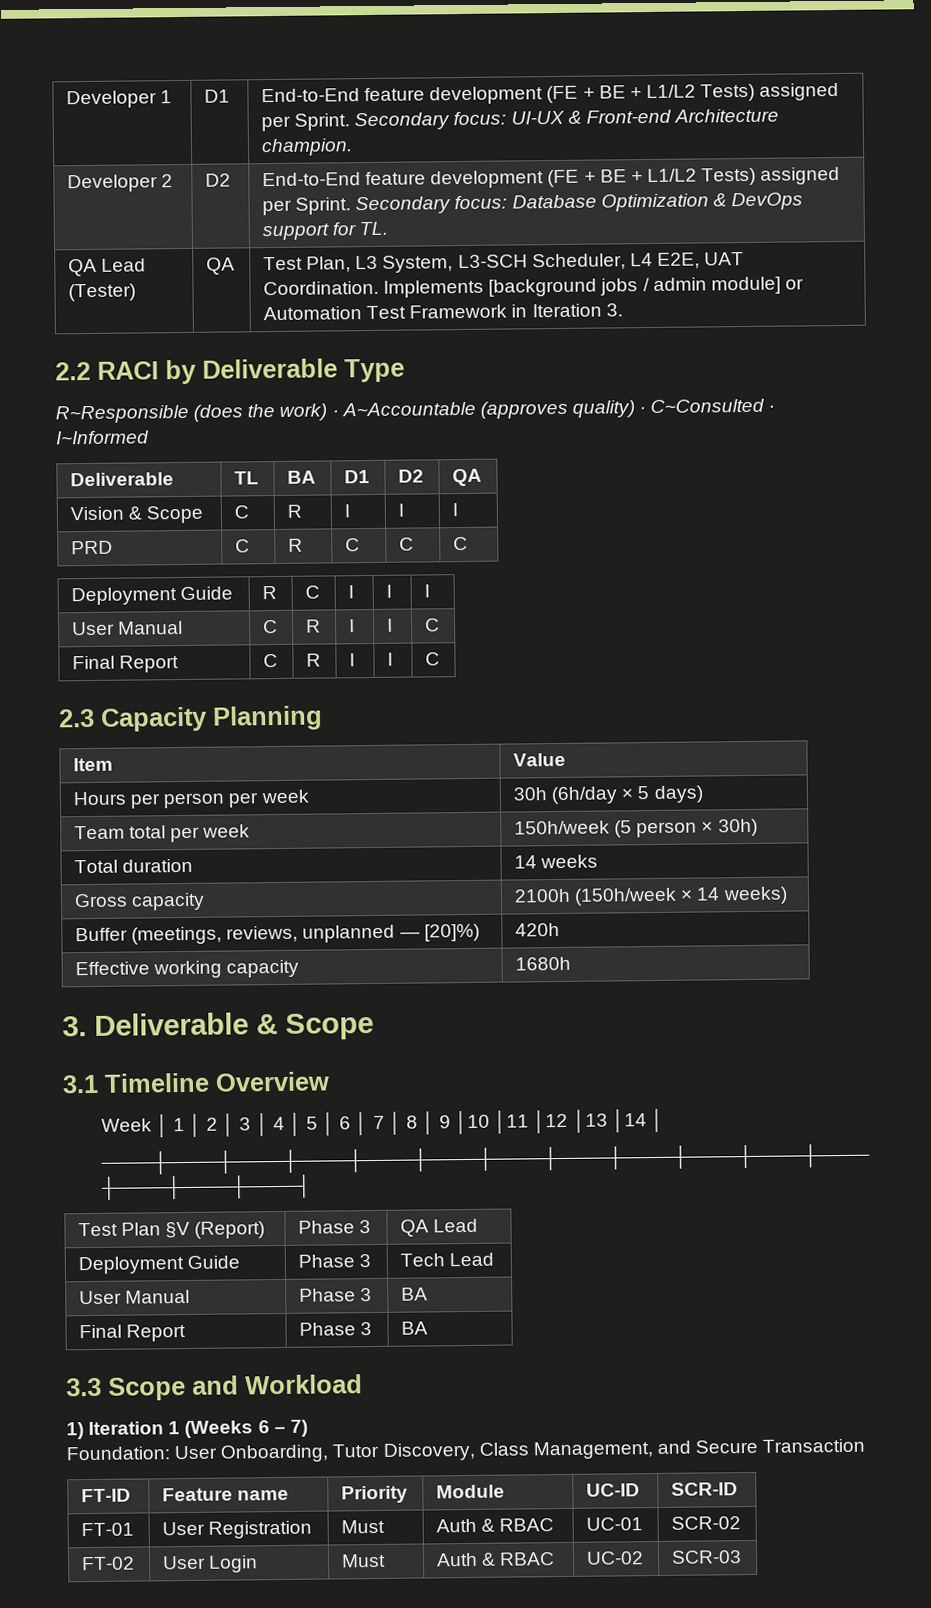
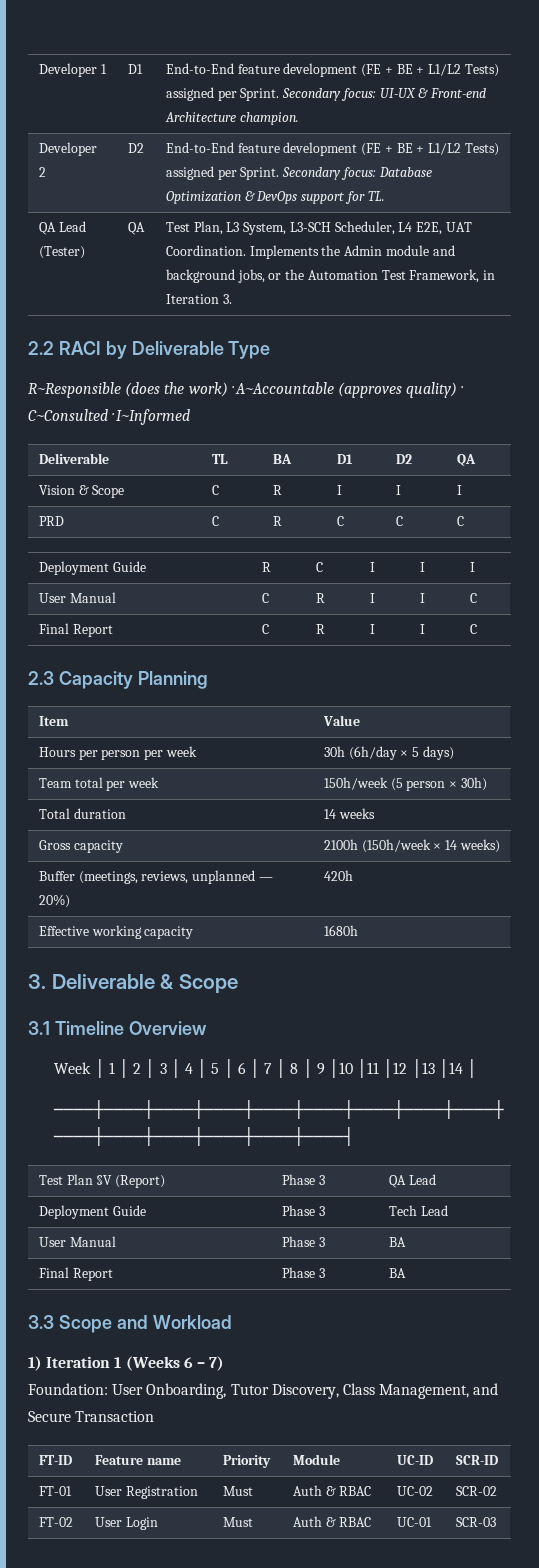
- QA Lead (Tester) | QA | Test Plan, L3 System, L3-SCH Scheduler, L4 E2E, UAT Coordination. Implements [background jobs / admin module] or Automation Test Framework in Iteration 3.
+ QA Lead (Tester) | QA | Test Plan, L3 System, L3-SCH Scheduler, L4 E2E, UAT Coordination. Implements the Admin module and background jobs, or the Automation Test Framework, in Iteration 3.
- Buffer (meetings, reviews, unplanned — [20]%) | 420h
+ Buffer (meetings, reviews, unplanned — 20%) | 420h
- FT-01 | User Registration | Must | Auth & RBAC | UC-01 | SCR-02
+ FT-01 | User Registration | Must | Auth & RBAC | UC-02 | SCR-02
- FT-02 | User Login | Must | Auth & RBAC | UC-02 | SCR-03
+ FT-02 | User Login | Must | Auth & RBAC | UC-01 | SCR-03

